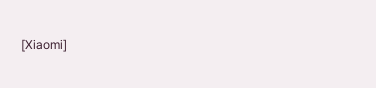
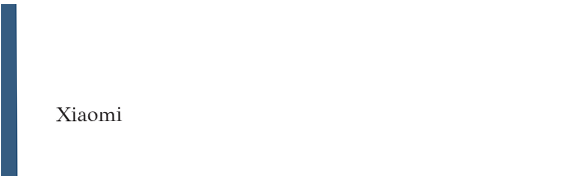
- [Xiaomi]
+ Xiaomi

